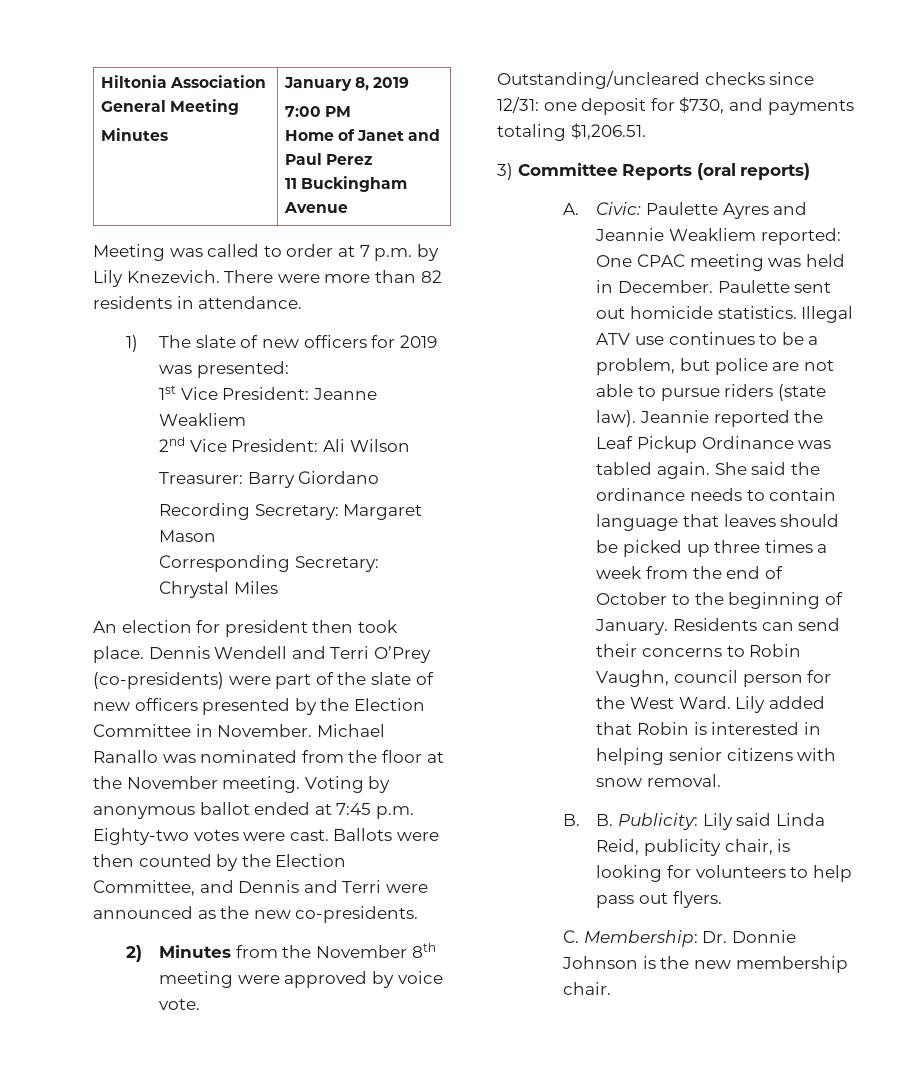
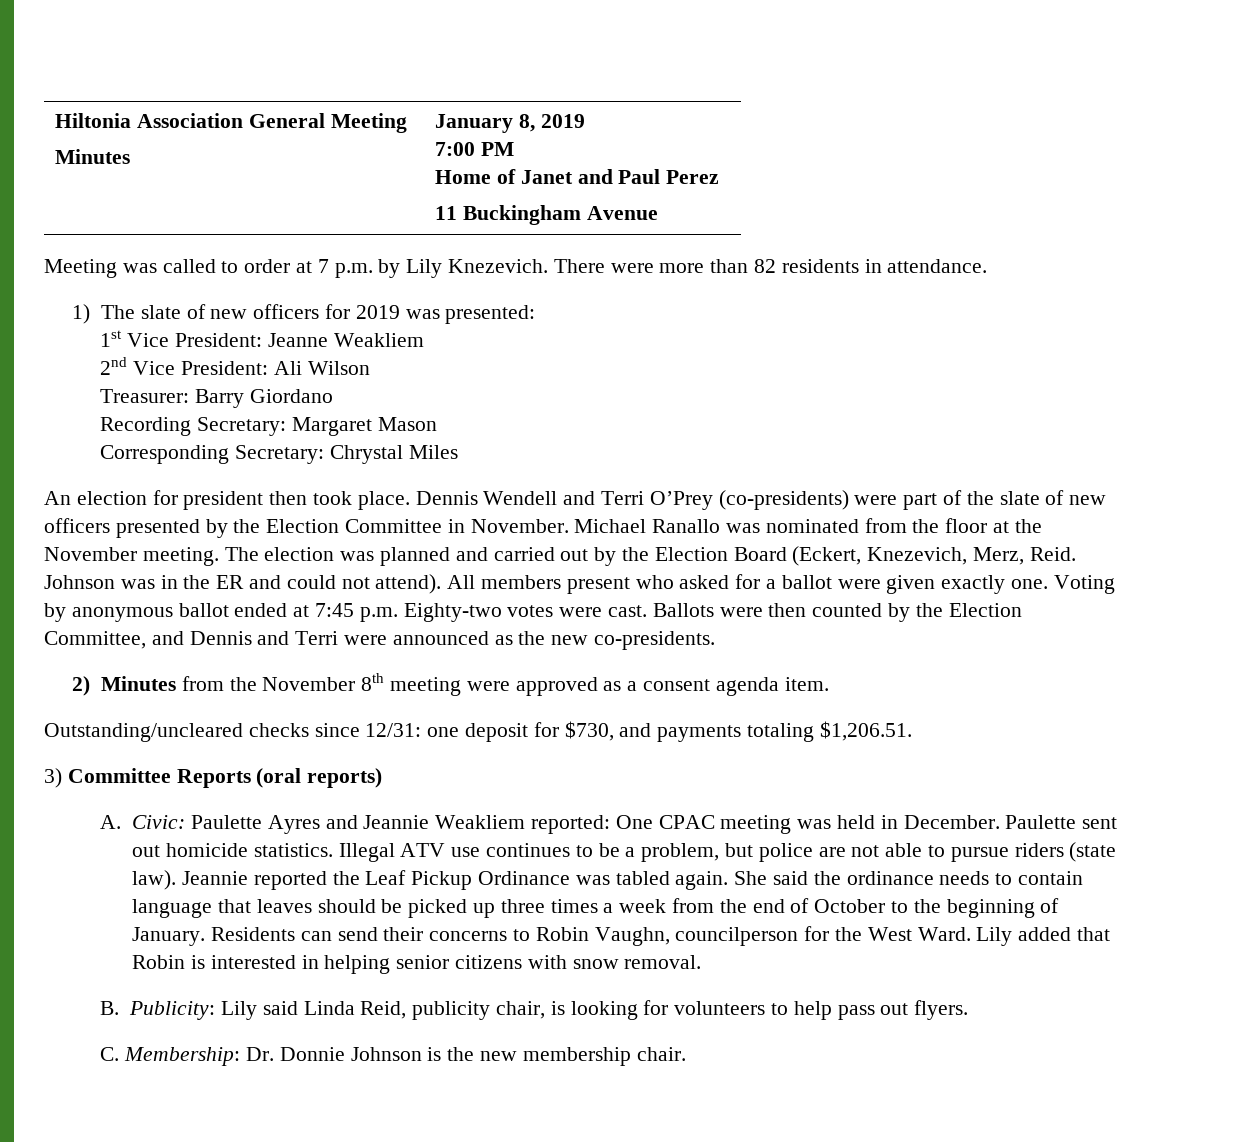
+ The election was planned and carried out by the Election Board (Eckert, Knezevich, Merz, Reid. Johnson was in the ER and could not attend). All members present who asked for a ballot were given exactly one.
- 2) Minutes from the November 8th meeting were approved by voice vote.
+ 2) Minutes from the November 8th meeting were approved as a consent agenda item.
- Residents can send their concerns to Robin Vaughn, council person for the West Ward.
+ Residents can send their concerns to Robin Vaughn, councilperson for the West Ward.
- B. B. Publicity: Lily said Linda Reid, publicity chair, is looking for volunteers to help pass out flyers.
+ B. Publicity: Lily said Linda Reid, publicity chair, is looking for volunteers to help pass out flyers.

